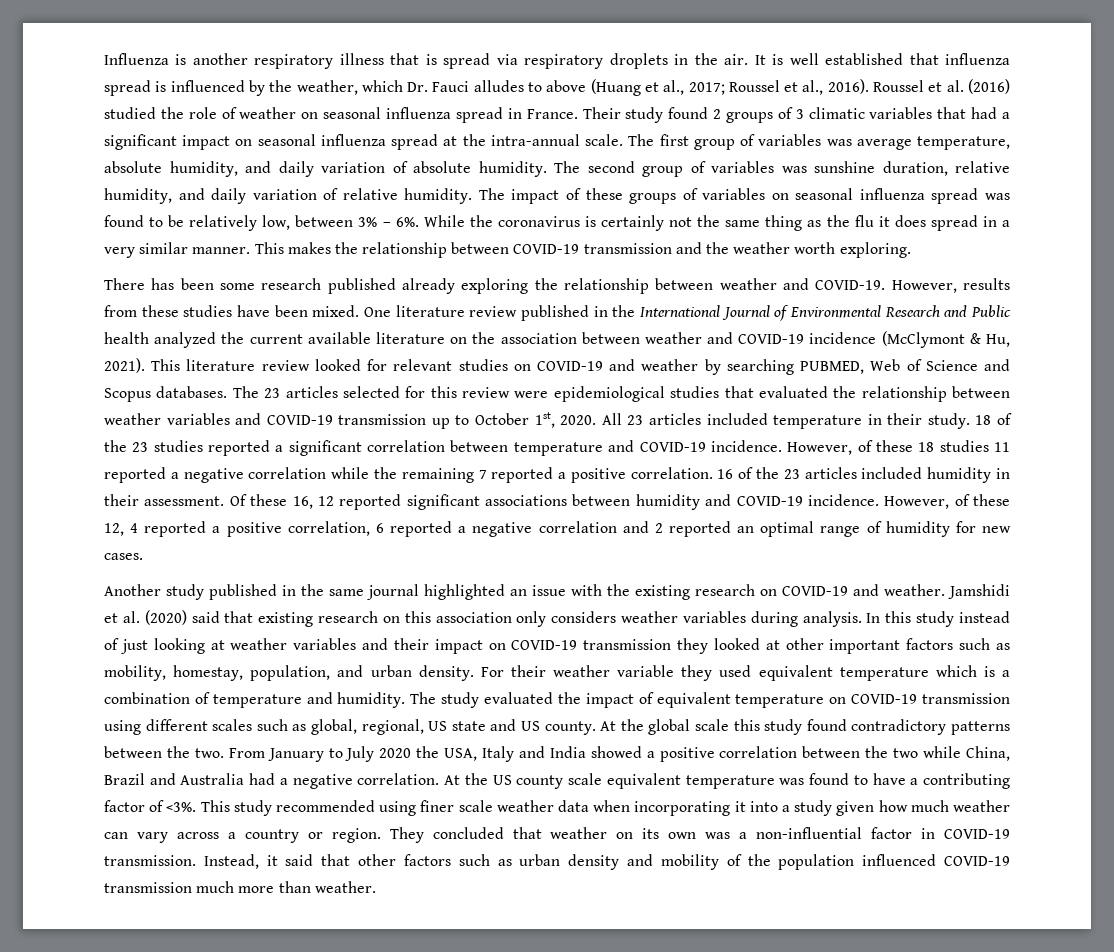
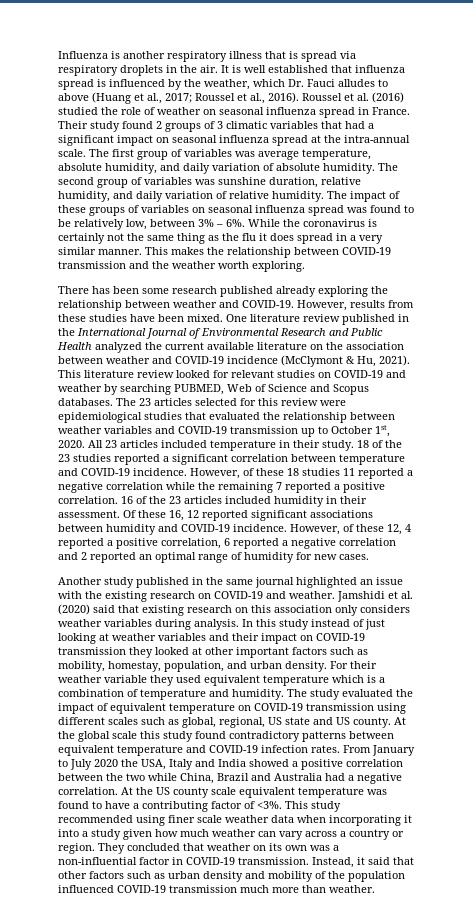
- One literature review published in the International Journal of Environmental Research and Public health analyzed the current available literature on the association between weather and COVID-19 incidence (McClymont & Hu, 2021).
+ One literature review published in the International Journal of Environmental Research and Public Health analyzed the current available literature on the association between weather and COVID-19 incidence (McClymont & Hu, 2021).
- At the global scale this study found contradictory patterns between the two.
+ At the global scale this study found contradictory patterns between equivalent temperature and COVID-19 infection rates.

